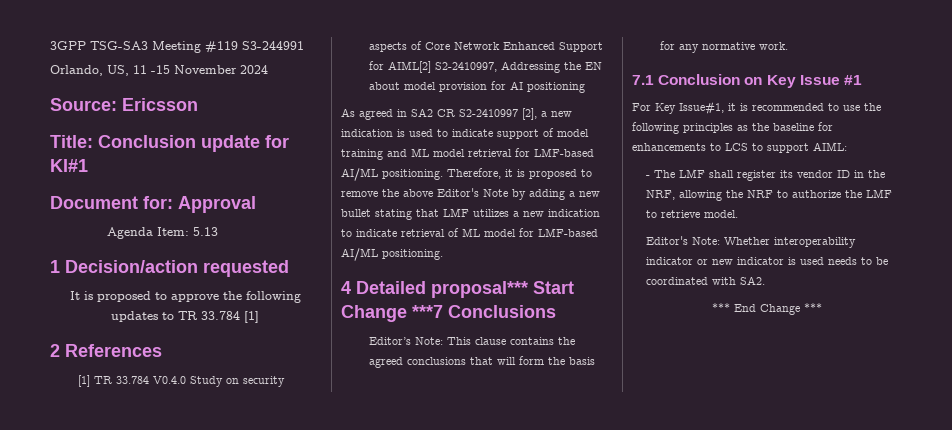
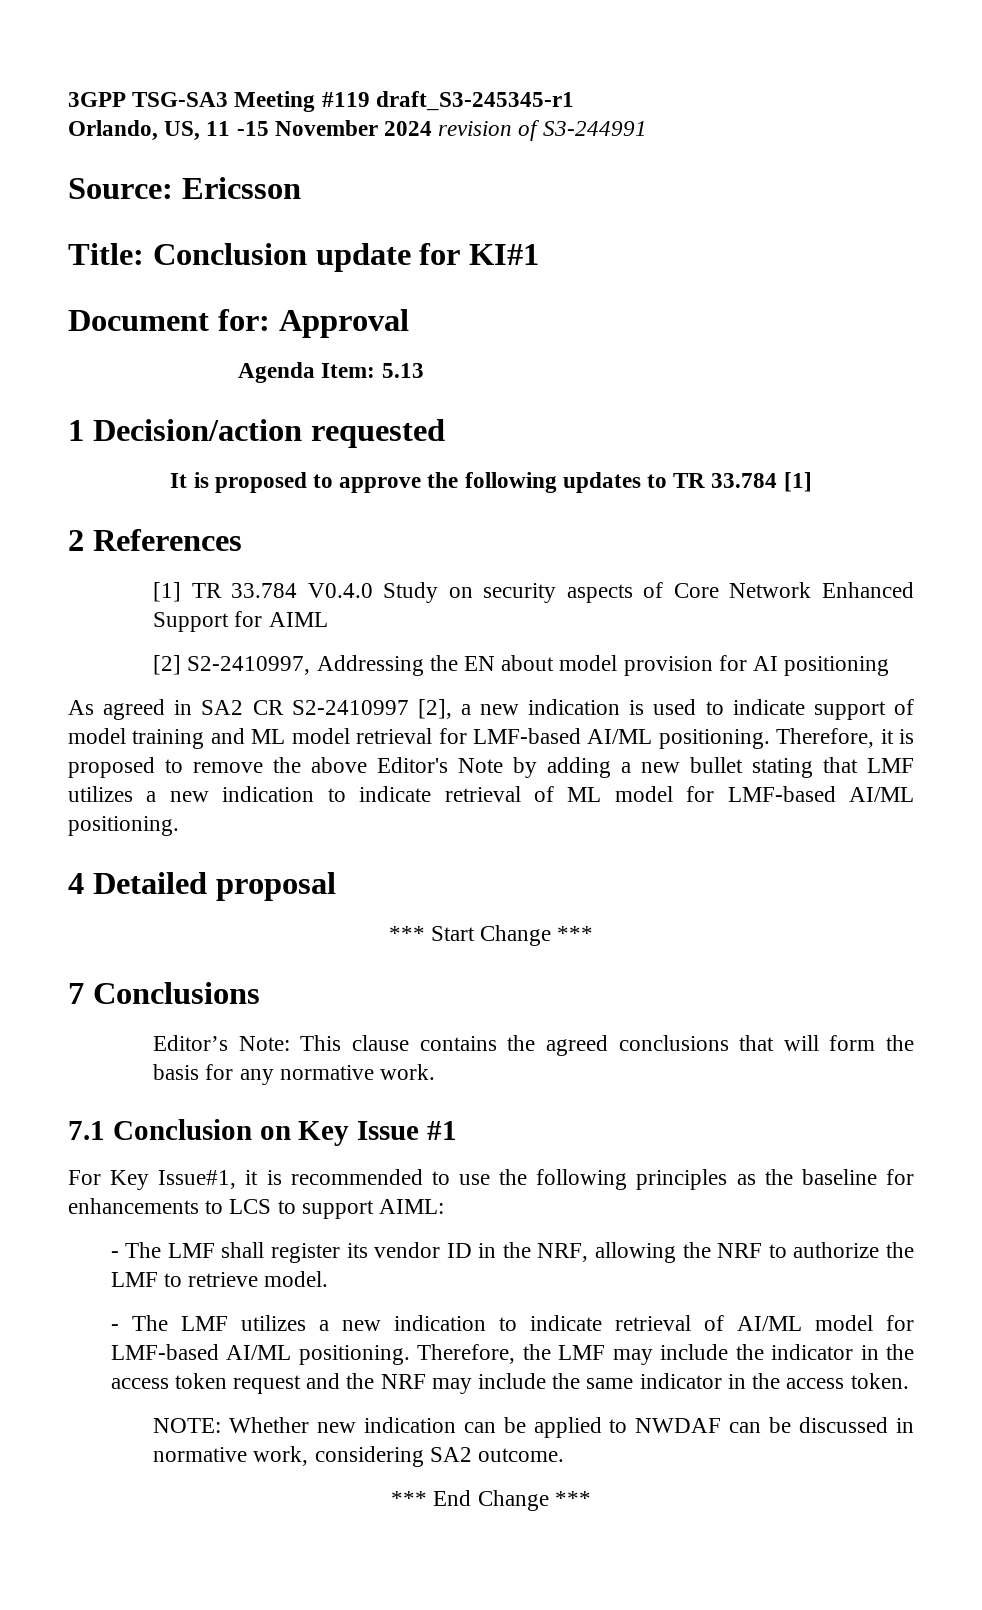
- 3GPP TSG-SA3 Meeting #119 S3-244991
+ 3GPP TSG-SA3 Meeting #119 draft_S3-245345-r1
- Orlando, US, 11 -15 November 2024
+ Orlando, US, 11 -15 November 2024 revision of S3-244991
- [1] TR 33.784 V0.4.0 Study on security aspects of Core Network Enhanced Support for AIML[2] S2-2410997, Addressing the EN about model provision for AI positioning
+ [1] TR 33.784 V0.4.0 Study on security aspects of Core Network Enhanced Support for AIML
+ [2] S2-2410997, Addressing the EN about model provision for AI positioning
- 4 Detailed proposal*** Start Change ***7 Conclusions
+ 4 Detailed proposal
+ *** Start Change ***
+ 7 Conclusions
- Editor's Note: Whether interoperability indicator or new indicator is used needs to be coordinated with SA2.
+ - The LMF utilizes a new indication to indicate retrieval of AI/ML model for LMF-based AI/ML positioning. Therefore, the LMF may include the indicator in the access token request and the NRF may include the same indicator in the access token.
+ NOTE: Whether new indication can be applied to NWDAF can be discussed in normative work, considering SA2 outcome.

